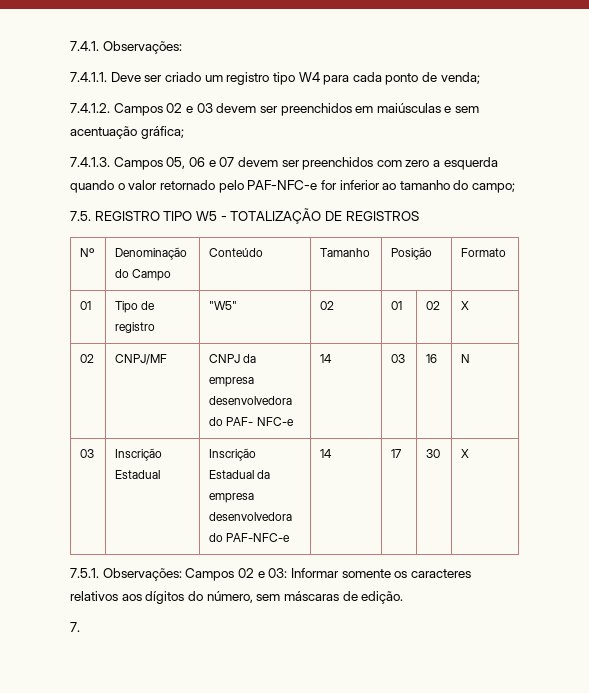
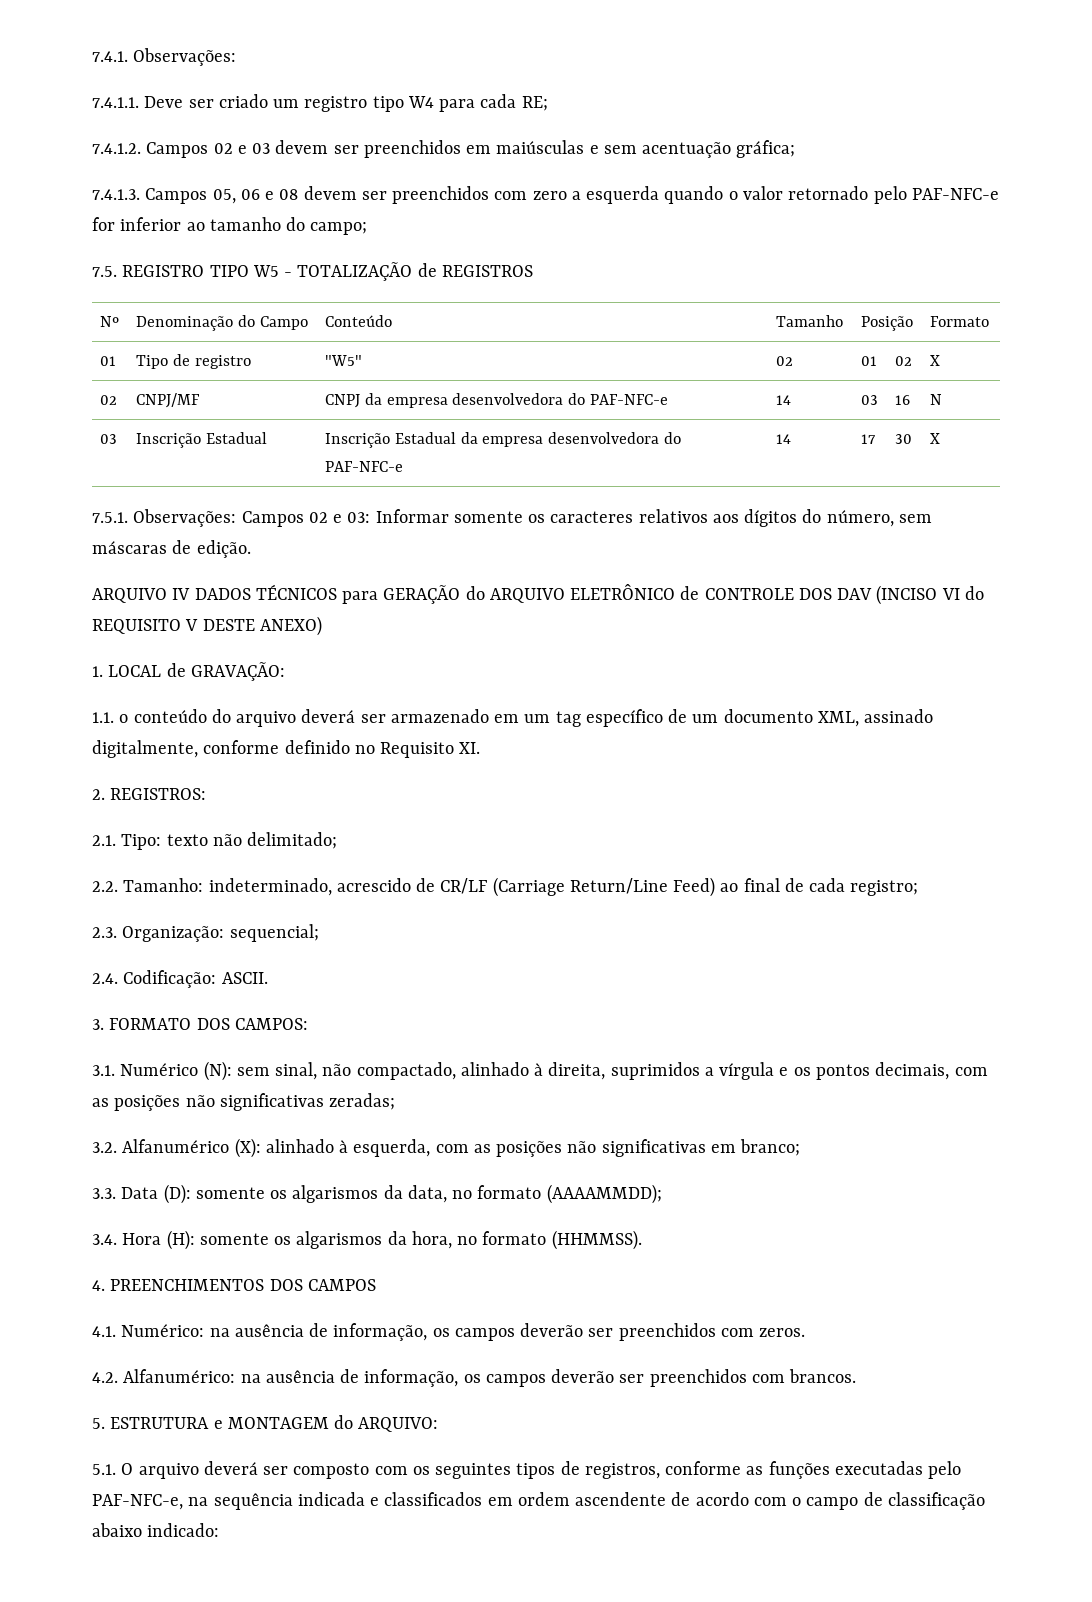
- 7.4.1.1. Deve ser criado um registro tipo W4 para cada ponto de venda;
+ 7.4.1.1. Deve ser criado um registro tipo W4 para cada RE;
- 7.4.1.3. Campos 05, 06 e 07 devem ser preenchidos com zero a esquerda quando o valor retornado pelo PAF-NFC-e for inferior ao tamanho do campo;
+ 7.4.1.3. Campos 05, 06 e 08 devem ser preenchidos com zero a esquerda quando o valor retornado pelo PAF-NFC-e for inferior ao tamanho do campo;
- 7.5. REGISTRO TIPO W5 - TOTALIZAÇÃO DE REGISTROS
+ 7.5. REGISTRO TIPO W5 - TOTALIZAÇÃO de REGISTROS
- 02 | CNPJ/MF | CNPJ da empresa desenvolvedora do PAF- NFC-e | 14 | 03 | 16 | N
+ 02 | CNPJ/MF | CNPJ da empresa desenvolvedora do PAF-NFC-e | 14 | 03 | 16 | N
- 7.
+ ARQUIVO IV DADOS TÉCNICOS para GERAÇÃO do ARQUIVO ELETRÔNICO de CONTROLE DOS DAV (INCISO VI do REQUISITO V DESTE ANEXO)
+ 1. LOCAL de GRAVAÇÃO:
+ 1.1. o conteúdo do arquivo deverá ser armazenado em um tag específico de um documento XML, assinado digitalmente, conforme definido no Requisito XI.
+ 2. REGISTROS:
+ 2.1. Tipo: texto não delimitado;
+ 2.2. Tamanho: indeterminado, acrescido de CR/LF (Carriage Return/Line Feed) ao final de cada registro;
+ 2.3. Organização: sequencial;
+ 2.4. Codificação: ASCII.
+ 3. FORMATO DOS CAMPOS:
+ 3.1. Numérico (N): sem sinal, não compactado, alinhado à direita, suprimidos a vírgula e os pontos decimais, com as posições não significativas zeradas;
+ 3.2. Alfanumérico (X): alinhado à esquerda, com as posições não significativas em branco;
+ 3.3. Data (D): somente os algarismos da data, no formato (AAAAMMDD);
+ 3.4. Hora (H): somente os algarismos da hora, no formato (HHMMSS).
+ 4. PREENCHIMENTOS DOS CAMPOS
+ 4.1. Numérico: na ausência de informação, os campos deverão ser preenchidos com zeros.
+ 4.2. Alfanumérico: na ausência de informação, os campos deverão ser preenchidos com brancos.
+ 5. ESTRUTURA e MONTAGEM do ARQUIVO:
+ 5.1. O arquivo deverá ser composto com os seguintes tipos de registros, conforme as funções executadas pelo PAF-NFC-e, na sequência indicada e classificados em ordem ascendente de acordo com o campo de classificação abaixo indicado:

